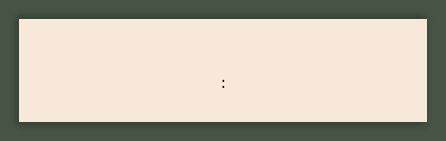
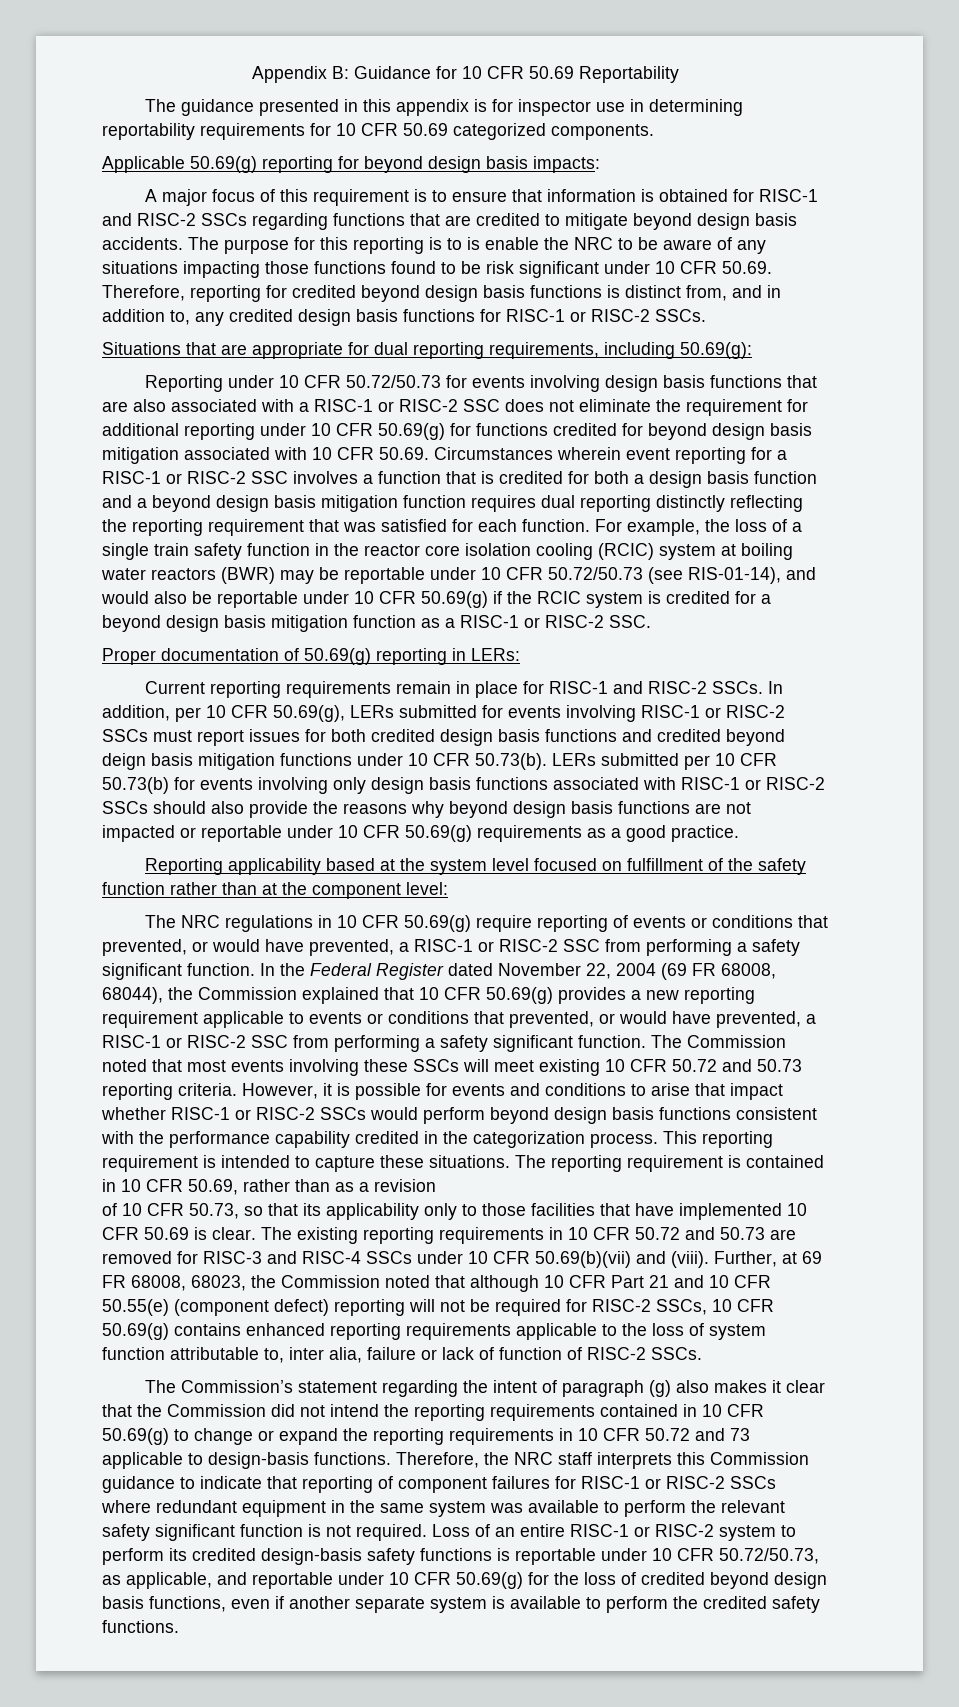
- :
+ Appendix B: Guidance for 10 CFR 50.69 Reportability
+ The guidance presented in this appendix is for inspector use in determining reportability requirements for 10 CFR 50.69 categorized components.
+ Applicable 50.69(g) reporting for beyond design basis impacts:
+ A major focus of this requirement is to ensure that information is obtained for RISC-1 and RISC-2 SSCs regarding functions that are credited to mitigate beyond design basis accidents. The purpose for this reporting is to is enable the NRC to be aware of any situations impacting those functions found to be risk significant under 10 CFR 50.69. Therefore, reporting for credited beyond design basis functions is distinct from, and in addition to, any credited design basis functions for RISC-1 or RISC-2 SSCs.
+ Situations that are appropriate for dual reporting requirements, including 50.69(g):
+ Reporting under 10 CFR 50.72/50.73 for events involving design basis functions that are also associated with a RISC-1 or RISC-2 SSC does not eliminate the requirement for additional reporting under 10 CFR 50.69(g) for functions credited for beyond design basis mitigation associated with 10 CFR 50.69. Circumstances wherein event reporting for a RISC-1 or RISC-2 SSC involves a function that is credited for both a design basis function and a beyond design basis mitigation function requires dual reporting distinctly reflecting the reporting requirement that was satisfied for each function. For example, the loss of a single train safety function in the reactor core isolation cooling (RCIC) system at boiling water reactors (BWR) may be reportable under 10 CFR 50.72/50.73 (see RIS-01-14), and would also be reportable under 10 CFR 50.69(g) if the RCIC system is credited for a beyond design basis mitigation function as a RISC-1 or RISC-2 SSC.
+ Proper documentation of 50.69(g) reporting in LERs:
+ Current reporting requirements remain in place for RISC-1 and RISC-2 SSCs. In addition, per 10 CFR 50.69(g), LERs submitted for events involving RISC-1 or RISC-2 SSCs must report issues for both credited design basis functions and credited beyond deign basis mitigation functions under 10 CFR 50.73(b). LERs submitted per 10 CFR 50.73(b) for events involving only design basis functions associated with RISC-1 or RISC-2 SSCs should also provide the reasons why beyond design basis functions are not impacted or reportable under 10 CFR 50.69(g) requirements as a good practice.
+ Reporting applicability based at the system level focused on fulfillment of the safety function rather than at the component level:
+ The NRC regulations in 10 CFR 50.69(g) require reporting of events or conditions that prevented, or would have prevented, a RISC-1 or RISC-2 SSC from performing a safety significant function. In the Federal Register dated November 22, 2004 (69 FR 68008, 68044), the Commission explained that 10 CFR 50.69(g) provides a new reporting requirement applicable to events or conditions that prevented, or would have prevented, a RISC-1 or RISC-2 SSC from performing a safety significant function. The Commission noted that most events involving these SSCs will meet existing 10 CFR 50.72 and 50.73 reporting criteria. However, it is possible for events and conditions to arise that impact whether RISC-1 or RISC-2 SSCs would perform beyond design basis functions consistent with the performance capability credited in the categorization process. This reporting requirement is intended to capture these situations. The reporting requirement is contained in 10 CFR 50.69, rather than as a revision
+ of 10 CFR 50.73, so that its applicability only to those facilities that have implemented 10 CFR 50.69 is clear. The existing reporting requirements in 10 CFR 50.72 and 50.73 are removed for RISC-3 and RISC-4 SSCs under 10 CFR 50.69(b)(vii) and (viii). Further, at 69 FR 68008, 68023, the Commission noted that although 10 CFR Part 21 and 10 CFR 50.55(e) (component defect) reporting will not be required for RISC-2 SSCs, 10 CFR 50.69(g) contains enhanced reporting requirements applicable to the loss of system function attributable to, inter alia, failure or lack of function of RISC-2 SSCs.
+ The Commission’s statement regarding the intent of paragraph (g) also makes it clear that the Commission did not intend the reporting requirements contained in 10 CFR 50.69(g) to change or expand the reporting requirements in 10 CFR 50.72 and 73 applicable to design-basis functions. Therefore, the NRC staff interprets this Commission guidance to indicate that reporting of component failures for RISC-1 or RISC-2 SSCs where redundant equipment in the same system was available to perform the relevant safety significant function is not required. Loss of an entire RISC-1 or RISC-2 system to perform its credited design-basis safety functions is reportable under 10 CFR 50.72/50.73, as applicable, and reportable under 10 CFR 50.69(g) for the loss of credited beyond design basis functions, even if another separate system is available to perform the credited safety functions.

